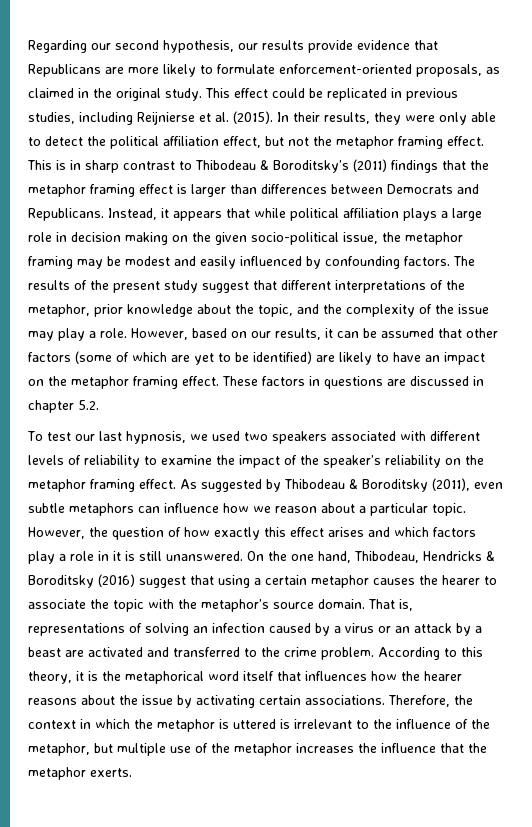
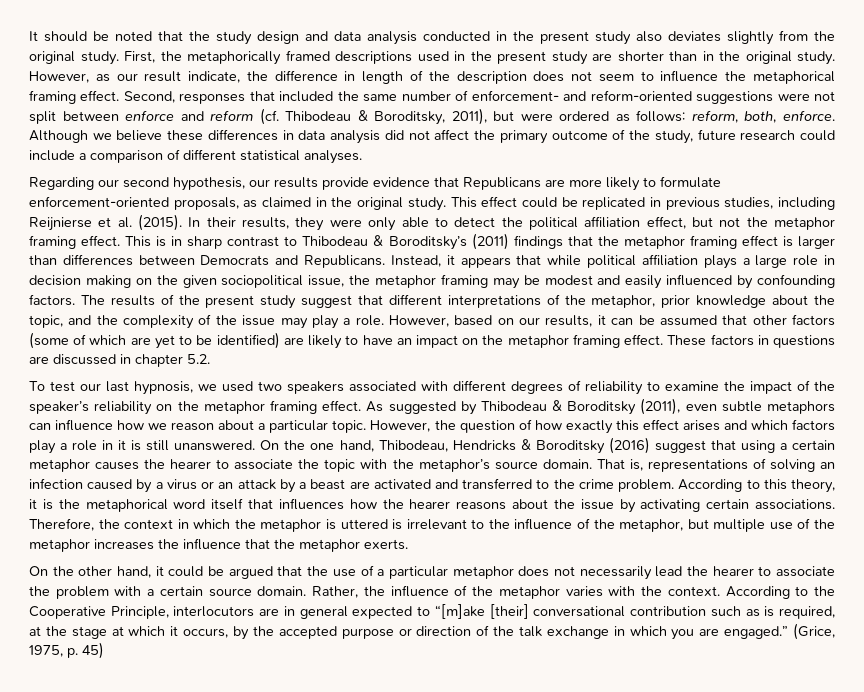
+ It should be noted that the study design and data analysis conducted in the present study also deviates slightly from the original study. First, the metaphorically framed descriptions used in the present study are shorter than in the original study. However, as our result indicate, the difference in length of the description does not seem to influence the metaphorical framing effect. Second, responses that included the same number of enforcement- and reform-oriented suggestions were not split between enforce and reform (cf. Thibodeau & Boroditsky, 2011), but were ordered as follows: reform, both, enforce. Although we believe these differences in data analysis did not affect the primary outcome of the study, future research could include a comparison of different statistical analyses.
- Instead, it appears that while political affiliation plays a large role in decision making on the given socio-political issue, the metaphor framing may be modest and easily influenced by confounding factors.
+ Instead, it appears that while political affiliation plays a large role in decision making on the given sociopolitical issue, the metaphor framing may be modest and easily influenced by confounding factors.
- To test our last hypnosis, we used two speakers associated with different levels of reliability to examine the impact of the speaker’s reliability on the metaphor framing effect.
+ To test our last hypnosis, we used two speakers associated with different degrees of reliability to examine the impact of the speaker’s reliability on the metaphor framing effect.
+ On the other hand, it could be argued that the use of a particular metaphor does not necessarily lead the hearer to associate the problem with a certain source domain. Rather, the influence of the metaphor varies with the context. According to the Cooperative Principle, interlocutors are in general expected to “[m]ake [their] conversational contribution such as is required, at the stage at which it occurs, by the accepted purpose or direction of the talk exchange in which you are engaged.” (Grice, 1975, p. 45)

